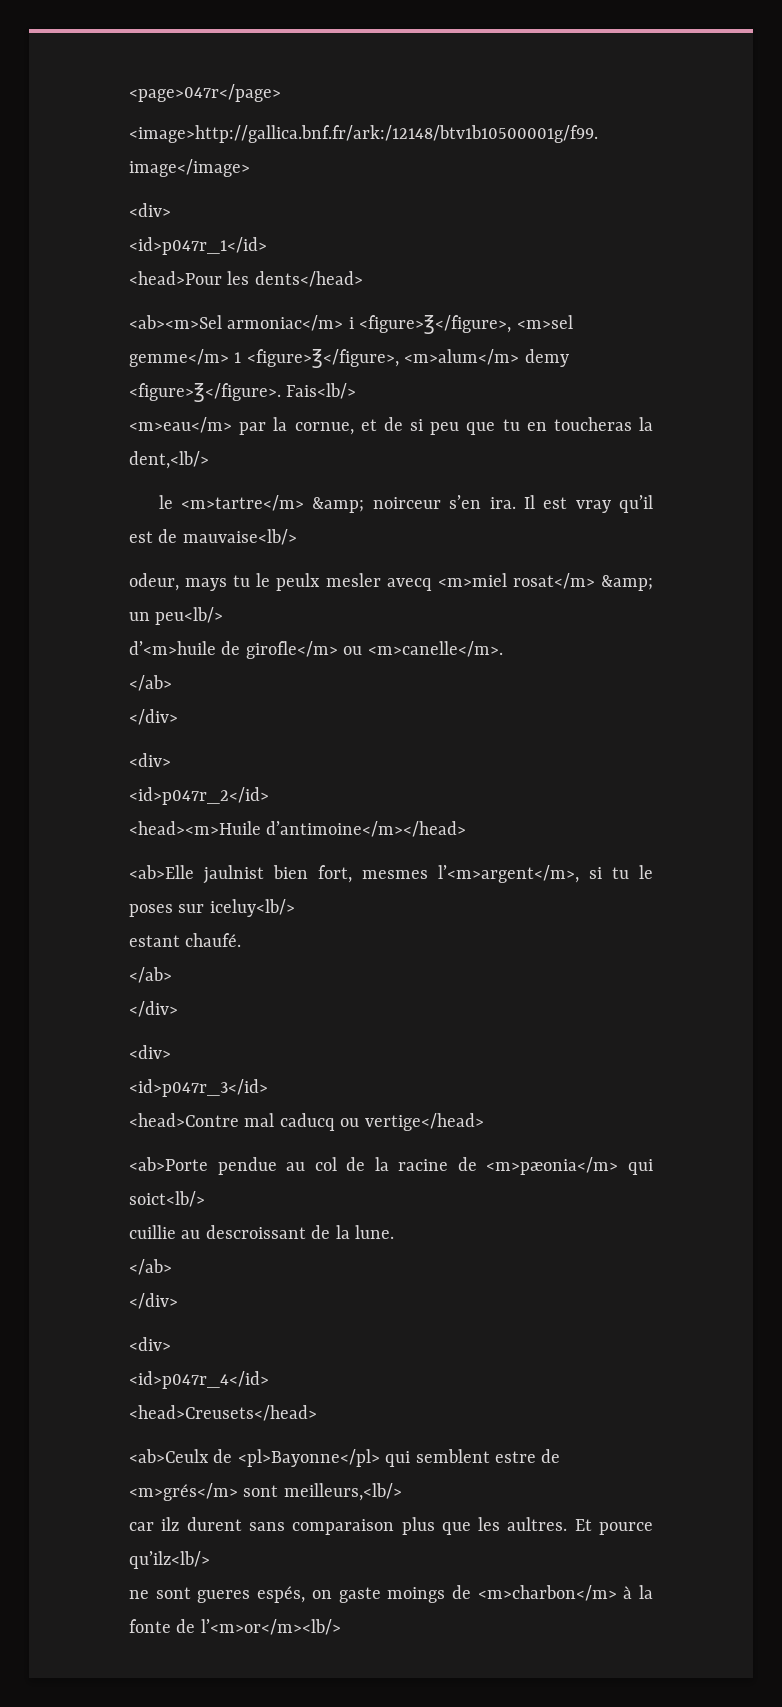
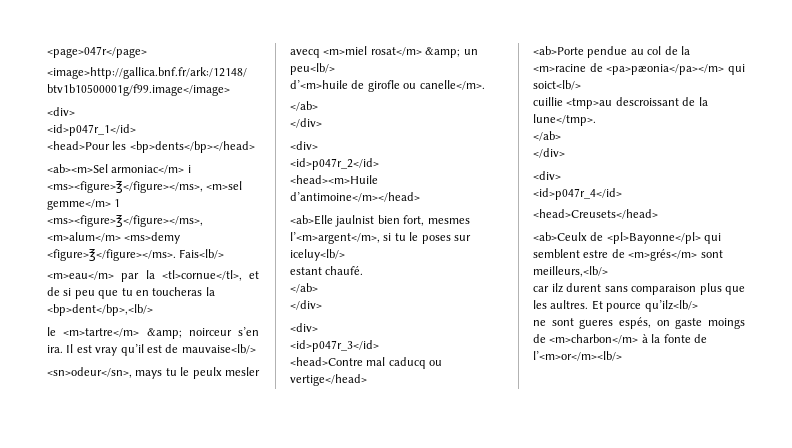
- <head>Pour les dents</head>
+ <head>Pour les <bp>dents</bp></head>
- <ab><m>Sel armoniac</m> i <figure>℥</figure>, <m>sel gemme</m> 1 <figure>℥</figure>, <m>alum</m> demy <figure>℥</figure>.
+ <ab><m>Sel armoniac</m> i <ms><figure>℥</figure></ms>, <m>sel gemme</m> 1 <ms><figure>℥</figure></ms>, <m>alum</m> <ms>demy <figure>℥</figure></ms>.
- <m>eau</m> par la cornue, et de si peu que tu en toucheras la dent,<lb/>
+ <m>eau</m> par la <tl>cornue</tl>, et de si peu que tu en toucheras la <bp>dent</bp>,<lb/>
- odeur, mays tu le peulx mesler avecq <m>miel rosat</m> &amp; un peu<lb/>
+ <sn>odeur</sn>, mays tu le peulx mesler avecq <m>miel rosat</m> &amp; un peu<lb/>
- d’<m>huile de girofle</m> ou <m>canelle</m>.
+ d’<m>huile de girofle ou canelle</m>.
- <ab>Porte pendue au col de la racine de <m>pæonia</m> qui soict<lb/>
+ <ab>Porte pendue au col de la <m>racine de <pa>pæonia</pa></m> qui soict<lb/>
- cuillie au descroissant de la lune.
+ cuillie <tmp>au descroissant de la lune</tmp>.

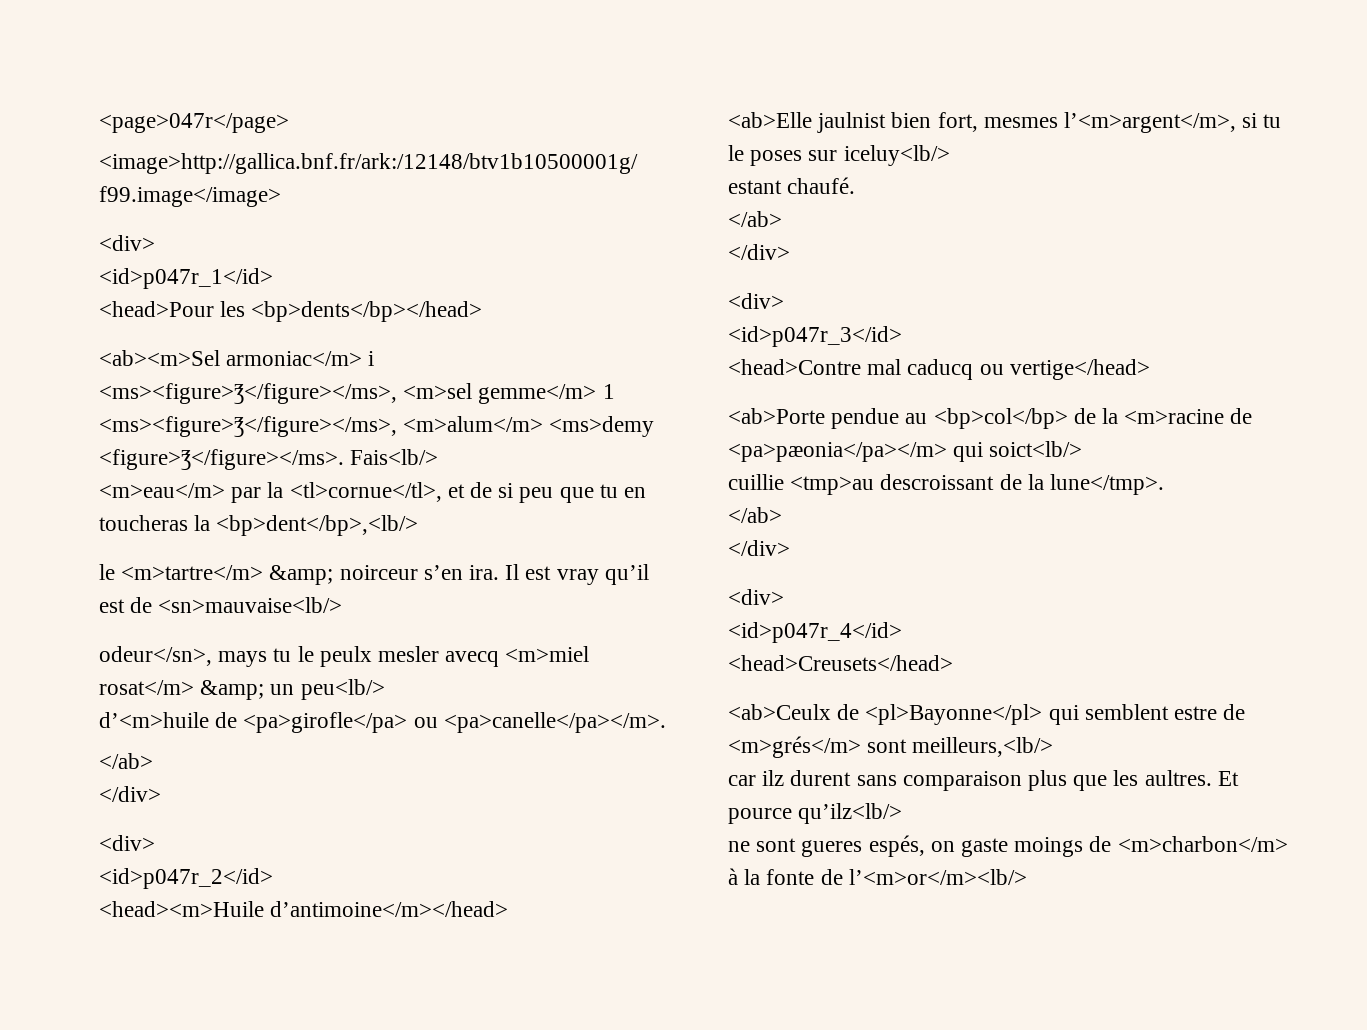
- Il est vray qu’il est de mauvaise<lb/>
- <sn>odeur</sn>, mays tu le peulx mesler avecq <m>miel rosat</m> &amp; un peu<lb/>
+ Il est vray qu’il est de <sn>mauvaise<lb/>
+ odeur</sn>, mays tu le peulx mesler avecq <m>miel rosat</m> &amp; un peu<lb/>
- d’<m>huile de girofle ou canelle</m>.
+ d’<m>huile de <pa>girofle</pa> ou <pa>canelle</pa></m>.
- <ab>Porte pendue au col de la <m>racine de <pa>pæonia</pa></m> qui soict<lb/>
+ <ab>Porte pendue au <bp>col</bp> de la <m>racine de <pa>pæonia</pa></m> qui soict<lb/>

